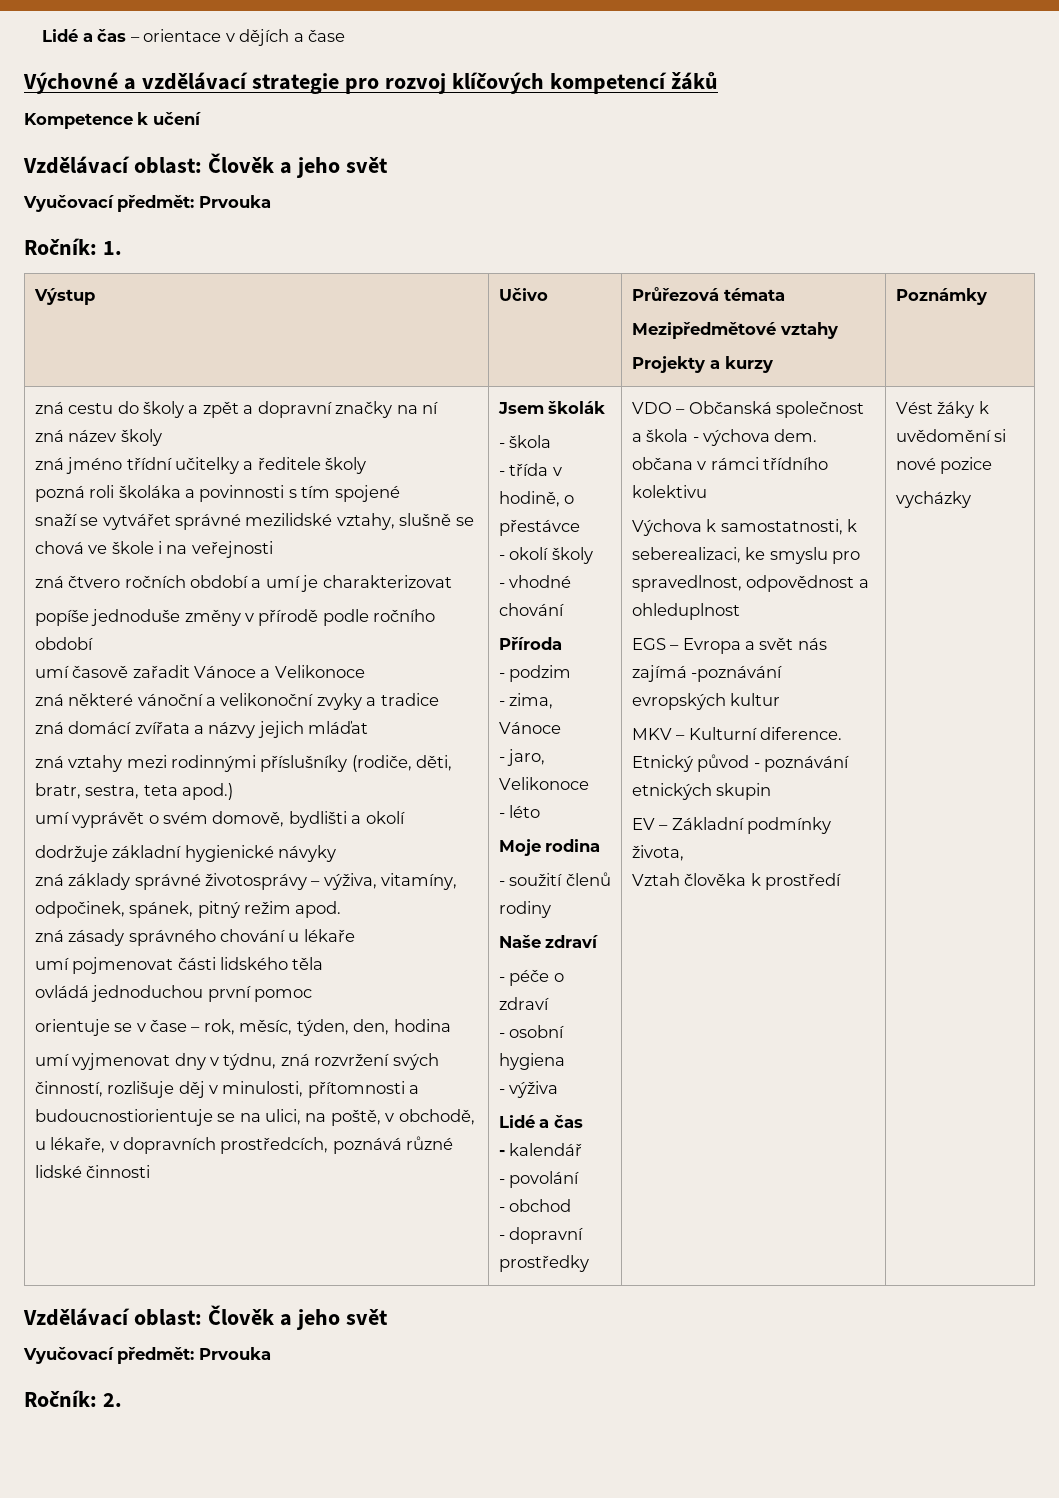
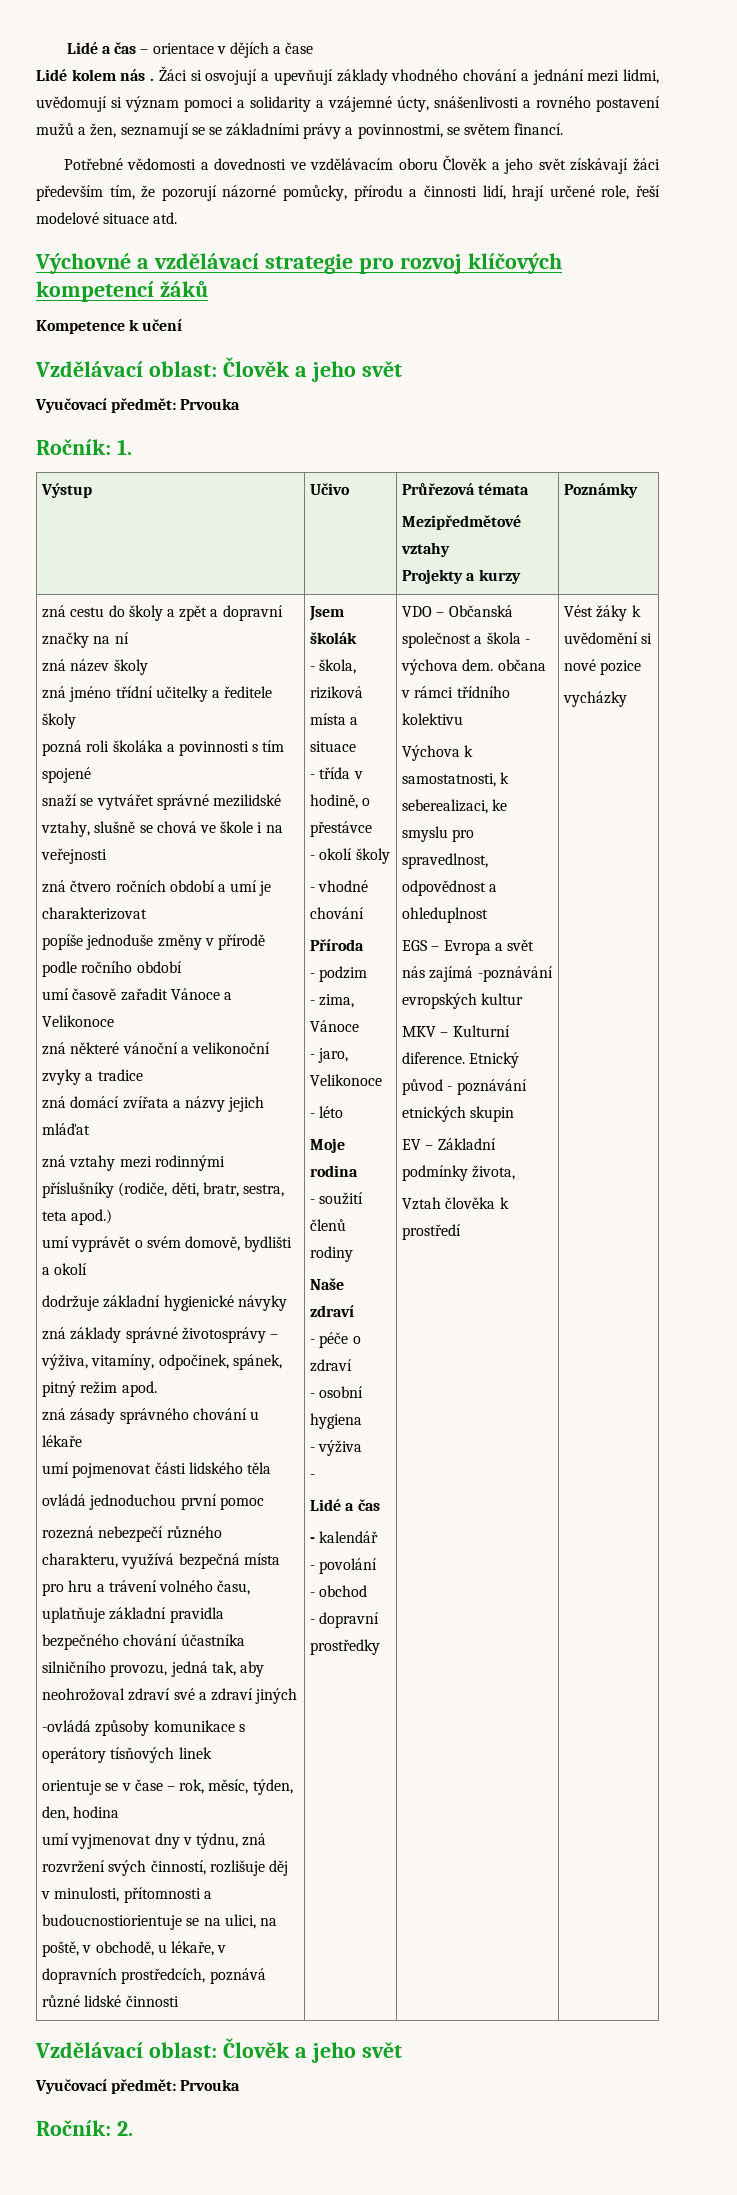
+ Lidé kolem nás . Žáci si osvojují a upevňují základy vhodného chování a jednání mezi lidmi, uvědomují si význam pomoci a solidarity a vzájemné úcty, snášenlivosti a rovného postavení mužů a žen, seznamují se se základními právy a povinnostmi, se světem financí.
+ Potřebné vědomosti a dovednosti ve vzdělávacím oboru Člověk a jeho svět získávají žáci především tím, že pozorují názorné pomůcky, přírodu a činnosti lidí, hrají určené role, řeší modelové situace atd.
+ rozezná nebezpečí různého charakteru, využívá bezpečná místa pro hru a trávení volného času, uplatňuje základní pravidla bezpečného chování účastníka silničního provozu, jedná tak, aby neohrožoval zdraví své a zdraví jiných
+ -ovládá způsoby komunikace s operátory tísňových linek
- - škola
+ - škola, riziková místa a situace
  - výživa
+ -

